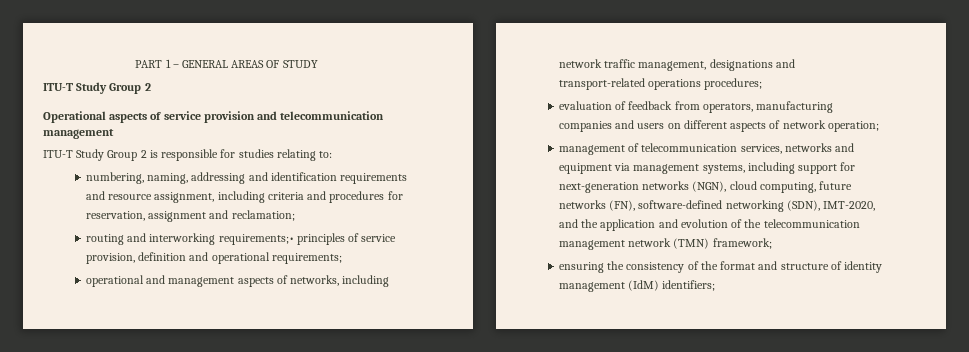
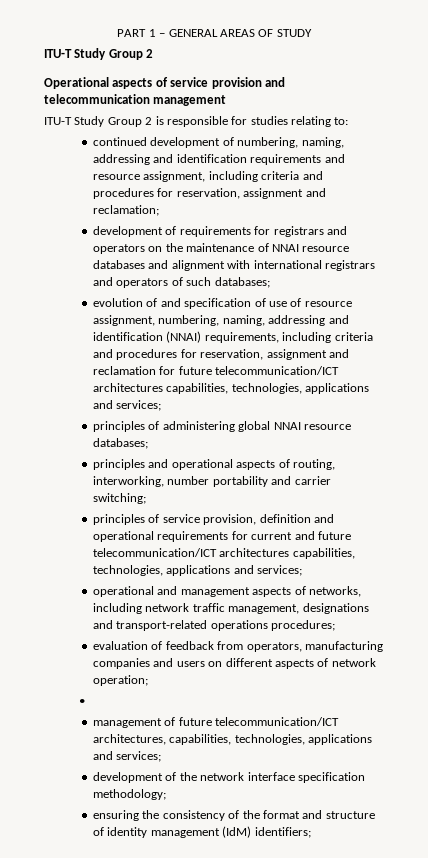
- numbering, naming, addressing and identification requirements and resource assignment, including criteria and procedures for reservation, assignment and reclamation;
+ continued development of numbering, naming, addressing and identification requirements and resource assignment, including criteria and procedures for reservation, assignment and reclamation;
- routing and interworking requirements;• principles of service provision, definition and operational requirements;
+ development of requirements for registrars and operators on the maintenance of NNAI resource databases and alignment with international registrars and operators of such databases;
+ evolution of and specification of use of resource assignment, numbering, naming, addressing and identification (NNAI) requirements, including criteria and procedures for reservation, assignment and reclamation for future telecommunication/ICT architectures capabilities, technologies, applications and services;
+ principles of administering global NNAI resource databases;
+ principles and operational aspects of routing, interworking, number portability and carrier switching;
+ principles of service provision, definition and operational requirements for current and future telecommunication/ICT architectures capabilities, technologies, applications and services;
+ •
- management of telecommunication services, networks and equipment via management systems, including support for next-generation networks (NGN), cloud computing, future networks (FN), software-defined networking (SDN), IMT-2020, and the application and evolution of the telecommunication management network (TMN) framework;
+ management of future telecommunication/ICT architectures, capabilities, technologies, applications and services;
+ development of the network interface specification methodology;

